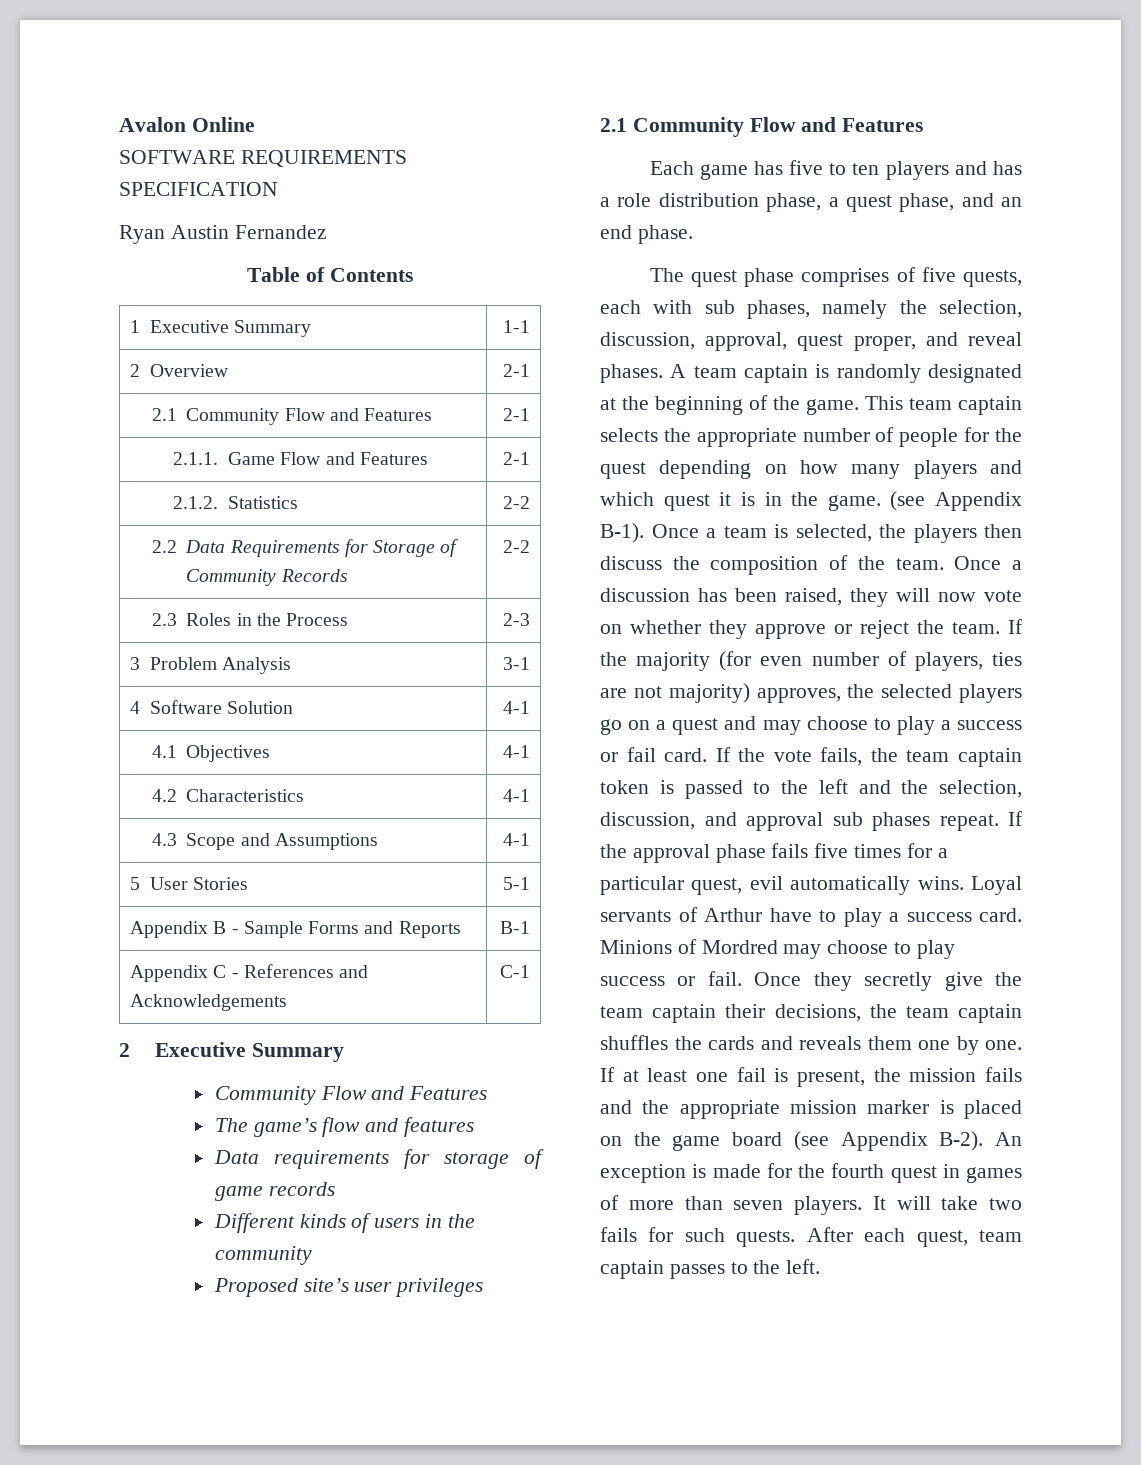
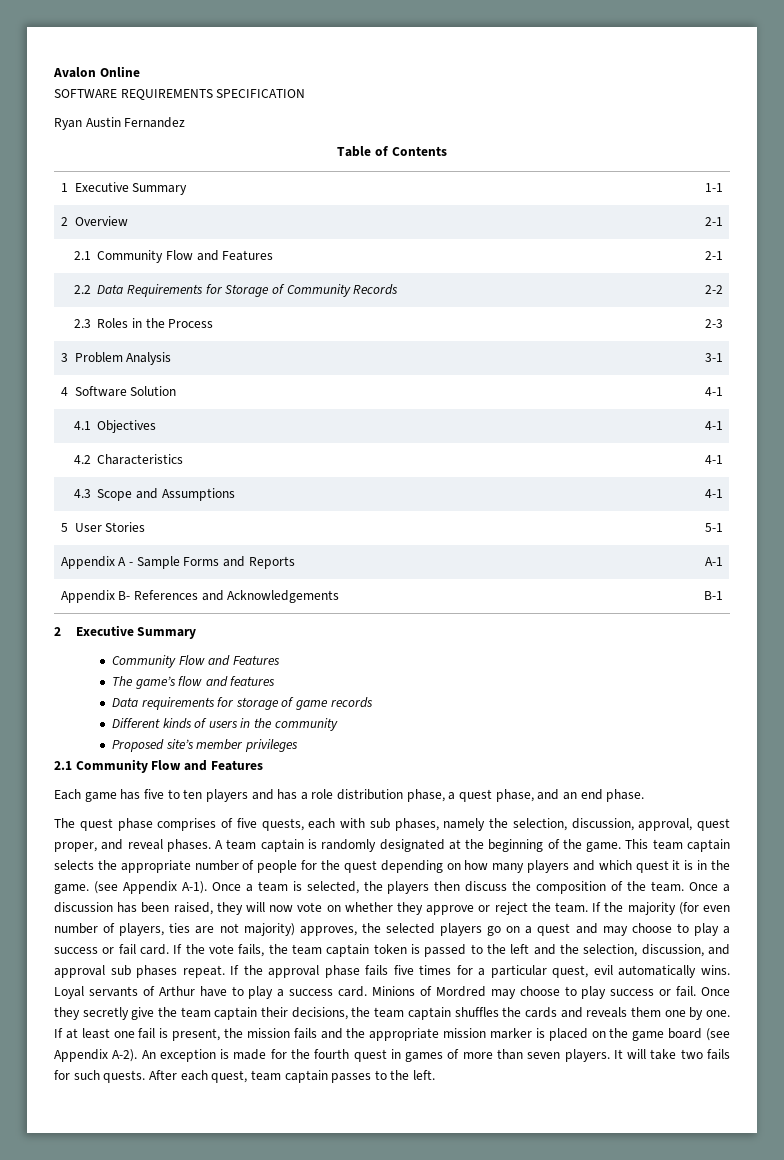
- 2.1.1. Game Flow and Features | 2-1
- 2.1.2. Statistics | 2-2
- Appendix B - Sample Forms and Reports | B-1
- Appendix C - References and Acknowledgements | C-1
+ Appendix A - Sample Forms and Reports | A-1
+ Appendix B- References and Acknowledgements | B-1
- Proposed site’s user privileges
+ Proposed site’s member privileges
- (see Appendix B-1).
+ (see Appendix A-1).
- If at least one fail is present, the mission fails and the appropriate mission marker is placed on the game board (see Appendix B-2).
+ If at least one fail is present, the mission fails and the appropriate mission marker is placed on the game board (see Appendix A-2).

